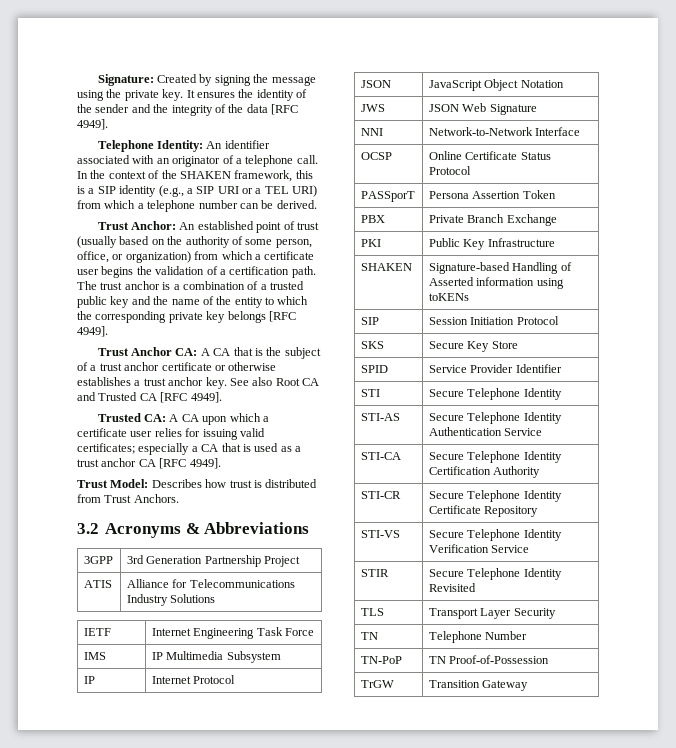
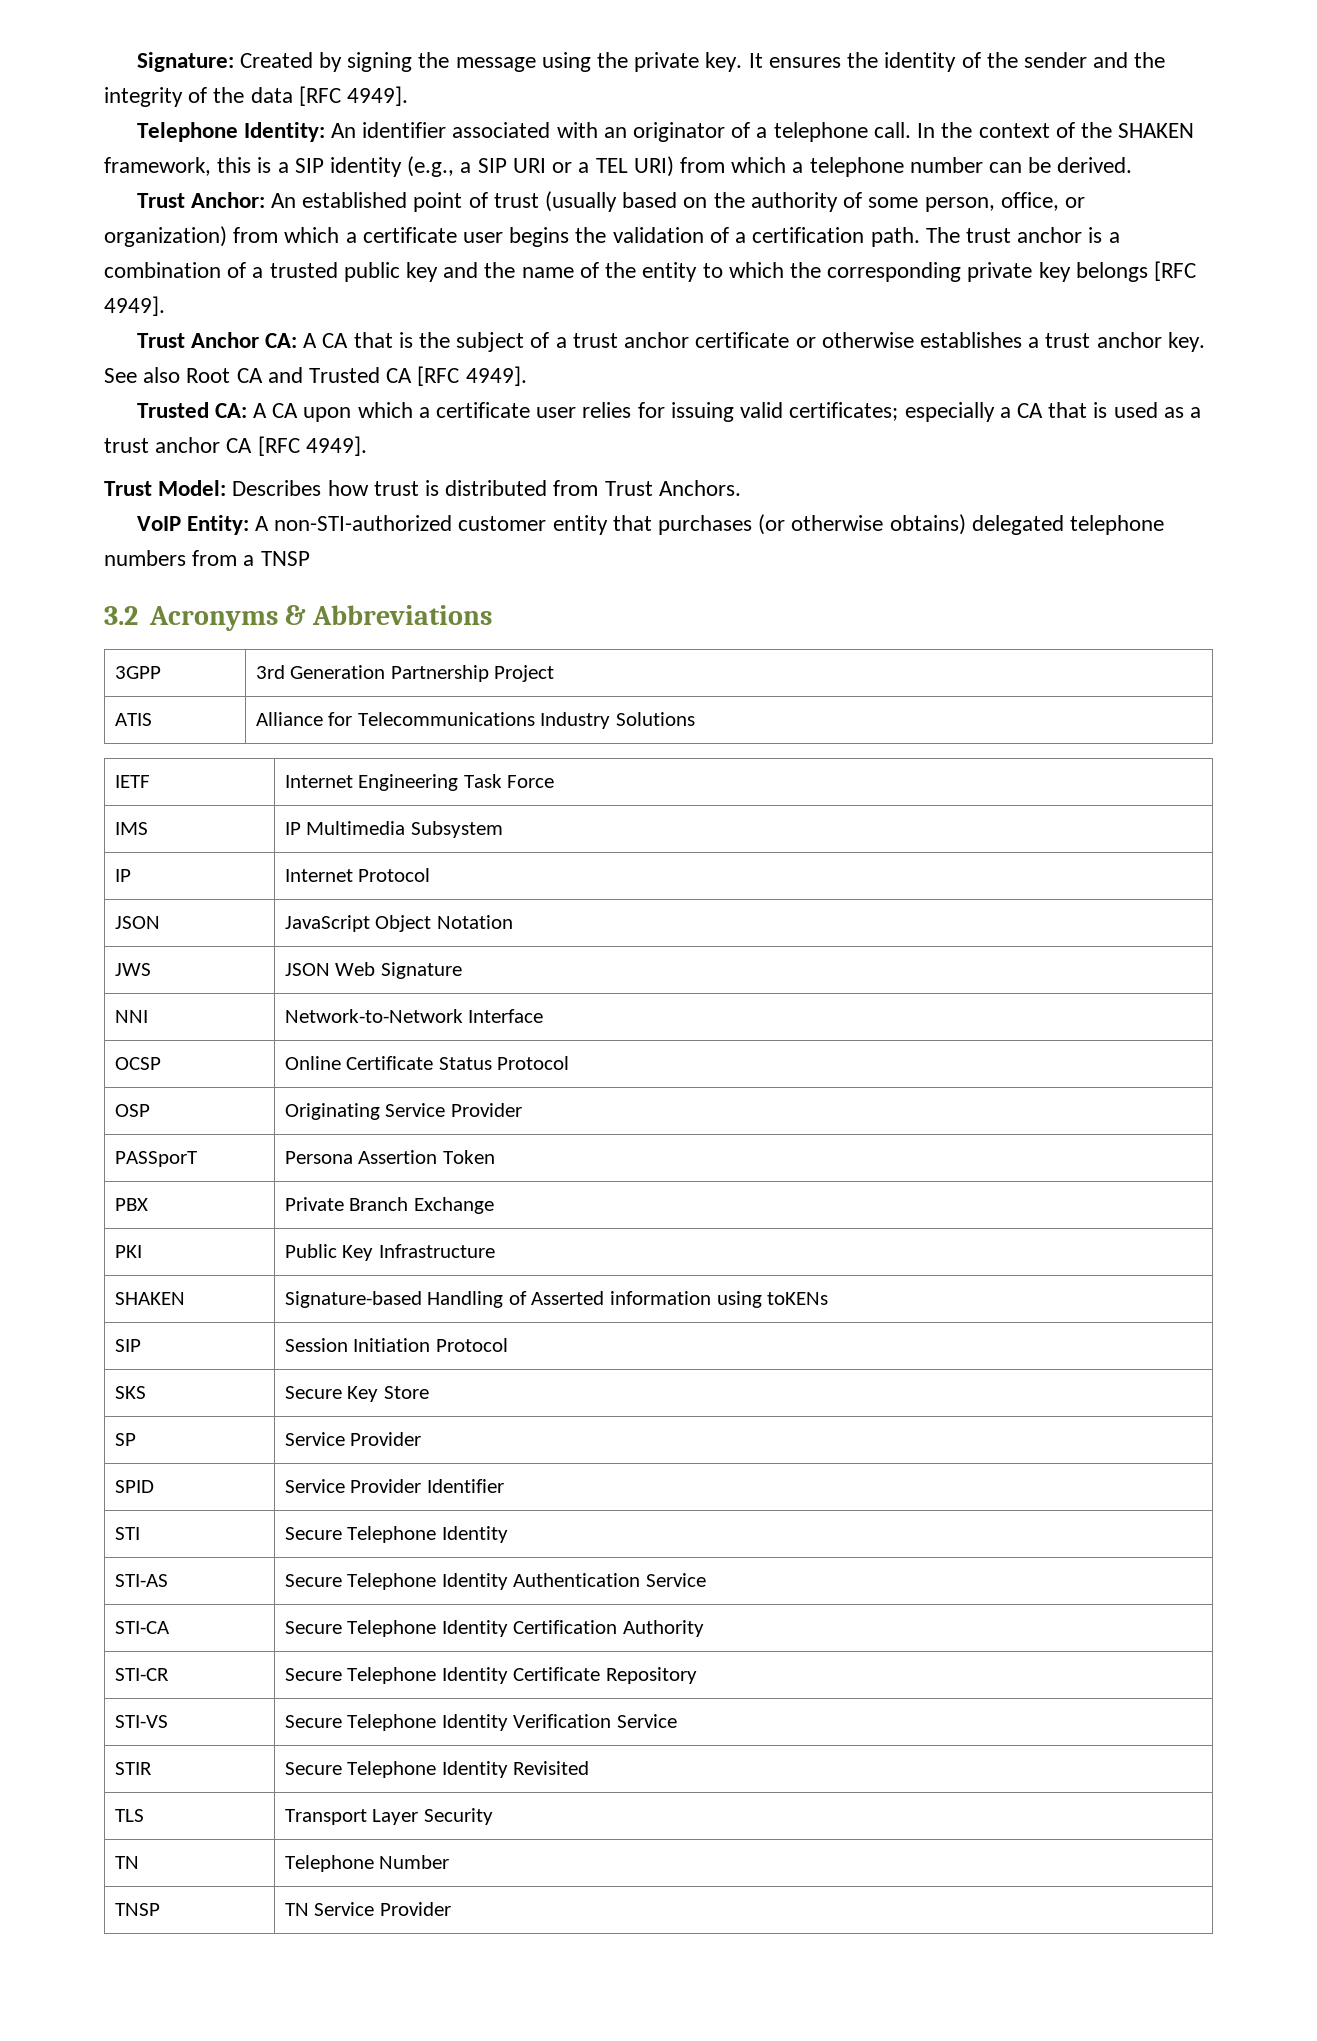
+ VoIP Entity: A non-STI-authorized customer entity that purchases (or otherwise obtains) delegated telephone numbers from a TNSP
+ OSP | Originating Service Provider
+ SP | Service Provider
- TN-PoP | TN Proof-of-Possession
- TrGW | Transition Gateway
+ TNSP | TN Service Provider

